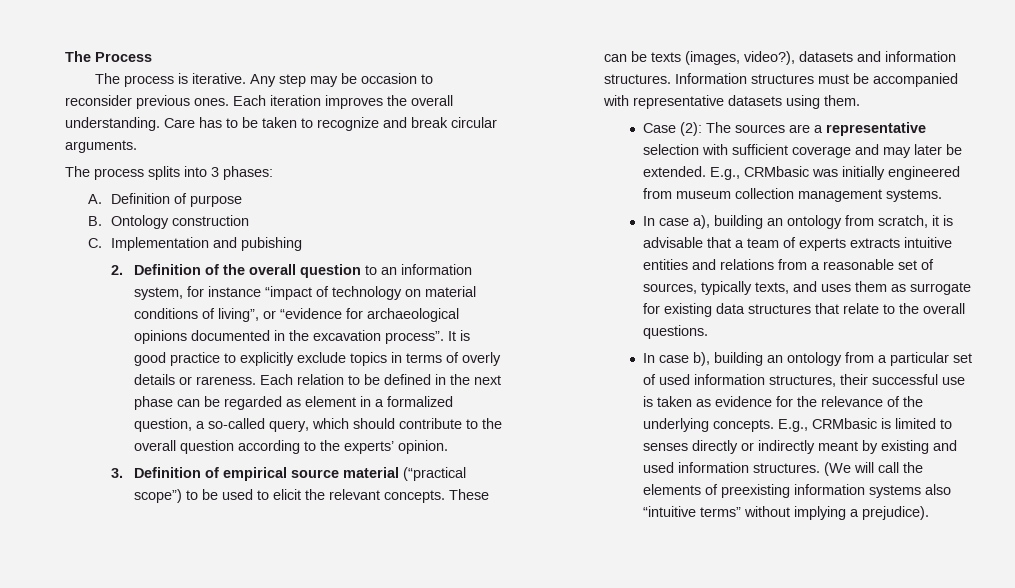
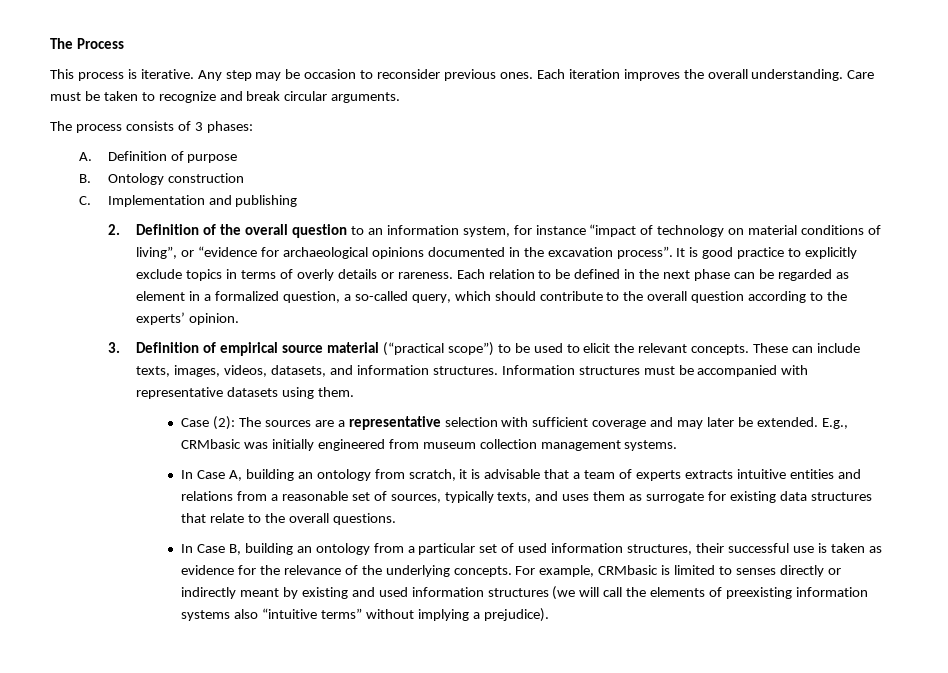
- The process is iterative.
+ This process is iterative.
- Care has to be taken to recognize and break circular arguments.
+ Care must be taken to recognize and break circular arguments.
- The process splits into 3 phases:
+ The process consists of 3 phases:
- C. Implementation and pubishing
+ C. Implementation and publishing
- These can be texts (images, video?), datasets and information structures.
+ These can include texts, images, videos, datasets, and information structures.
- In case a), building an ontology from scratch, it is advisable that a team of experts extracts intuitive entities and relations from a reasonable set of sources, typically texts, and uses them as surrogate for existing data structures that relate to the overall questions.
+ In Case A, building an ontology from scratch, it is advisable that a team of experts extracts intuitive entities and relations from a reasonable set of sources, typically texts, and uses them as surrogate for existing data structures that relate to the overall questions.
- In case b), building an ontology from a particular set of used information structures, their successful use is taken as evidence for the relevance of the underlying concepts.
+ In Case B, building an ontology from a particular set of used information structures, their successful use is taken as evidence for the relevance of the underlying concepts.
- E.g., CRMbasic is limited to senses directly or indirectly meant by existing and used information structures. (We will call the elements of preexisting information systems also “intuitive terms” without implying a prejudice).
+ For example, CRMbasic is limited to senses directly or indirectly meant by existing and used information structures (we will call the elements of preexisting information systems also “intuitive terms” without implying a prejudice).

